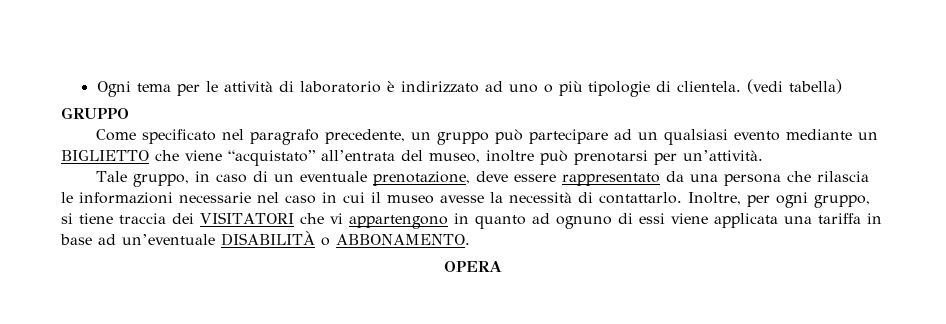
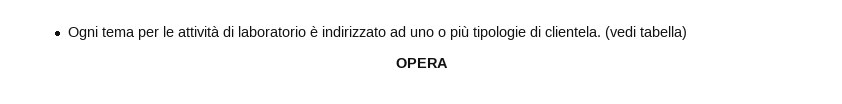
- GRUPPO
- Come specificato nel paragrafo precedente, un gruppo può partecipare ad un qualsiasi evento mediante un BIGLIETTO che viene “acquistato” all’entrata del museo, inoltre può prenotarsi per un’attività.
- Tale gruppo, in caso di un eventuale prenotazione, deve essere rappresentato da una persona che rilascia le informazioni necessarie nel caso in cui il museo avesse la necessità di contattarlo. Inoltre, per ogni gruppo, si tiene traccia dei VISITATORI che vi appartengono in quanto ad ognuno di essi viene applicata una tariffa in base ad un’eventuale DISABILITÀ o ABBONAMENTO.

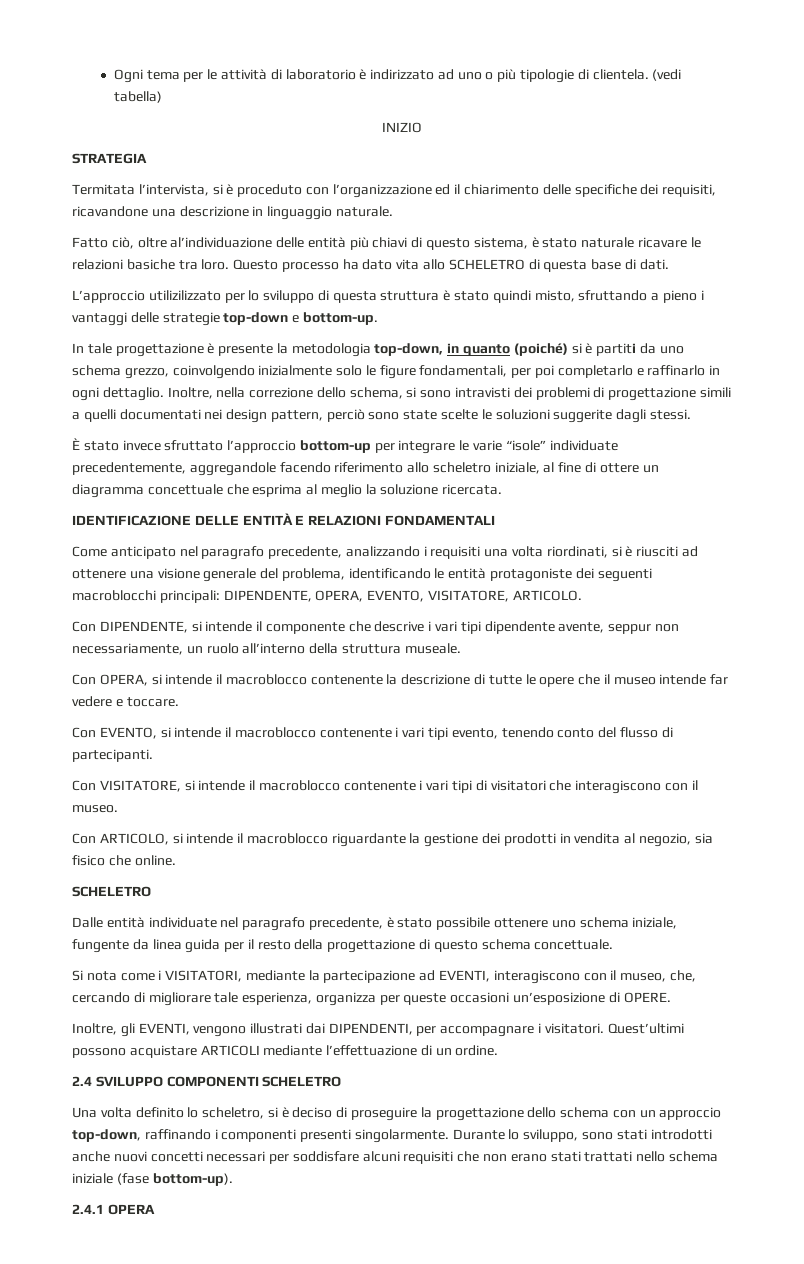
- OPERA
+ INIZIO
+ STRATEGIA
+ Termitata l’intervista, si è proceduto con l’organizzazione ed il chiarimento delle specifiche dei requisiti, ricavandone una descrizione in linguaggio naturale.
+ Fatto ciò, oltre al’individuazione delle entità più chiavi di questo sistema, è stato naturale ricavare le relazioni basiche tra loro. Questo processo ha dato vita allo SCHELETRO di questa base di dati.
+ L’approccio utilizilizzato per lo sviluppo di questa struttura è stato quindi misto, sfruttando a pieno i vantaggi delle strategie top-down e bottom-up.
+ In tale progettazione è presente la metodologia top-down, in quanto (poiché) si è partiti da uno schema grezzo, coinvolgendo inizialmente solo le figure fondamentali, per poi completarlo e raffinarlo in ogni dettaglio. Inoltre, nella correzione dello schema, si sono intravisti dei problemi di progettazione simili a quelli documentati nei design pattern, perciò sono state scelte le soluzioni suggerite dagli stessi.
+ È stato invece sfruttato l’approccio bottom-up per integrare le varie “isole” individuate precedentemente, aggregandole facendo riferimento allo scheletro iniziale, al fine di ottere un diagramma concettuale che esprima al meglio la soluzione ricercata.
+ IDENTIFICAZIONE DELLE ENTITÀ E RELAZIONI FONDAMENTALI
+ Come anticipato nel paragrafo precedente, analizzando i requisiti una volta riordinati, si è riusciti ad ottenere una visione generale del problema, identificando le entità protagoniste dei seguenti macroblocchi principali: DIPENDENTE, OPERA, EVENTO, VISITATORE, ARTICOLO.
+ Con DIPENDENTE, si intende il componente che descrive i vari tipi dipendente avente, seppur non necessariamente, un ruolo all’interno della struttura museale.
+ Con OPERA, si intende il macroblocco contenente la descrizione di tutte le opere che il museo intende far vedere e toccare.
+ Con EVENTO, si intende il macroblocco contenente i vari tipi evento, tenendo conto del flusso di partecipanti.
+ Con VISITATORE, si intende il macroblocco contenente i vari tipi di visitatori che interagiscono con il museo.
+ Con ARTICOLO, si intende il macroblocco riguardante la gestione dei prodotti in vendita al negozio, sia fisico che online.
+ SCHELETRO
+ Dalle entità individuate nel paragrafo precedente, è stato possibile ottenere uno schema iniziale, fungente da linea guida per il resto della progettazione di questo schema concettuale.
+ Si nota come i VISITATORI, mediante la partecipazione ad EVENTI, interagiscono con il museo, che, cercando di migliorare tale esperienza, organizza per queste occasioni un’esposizione di OPERE.
+ Inoltre, gli EVENTI, vengono illustrati dai DIPENDENTI, per accompagnare i visitatori. Quest’ultimi possono acquistare ARTICOLI mediante l’effettuazione di un ordine.
+ 2.4 SVILUPPO COMPONENTI SCHELETRO
+ Una volta definito lo scheletro, si è deciso di proseguire la progettazione dello schema con un approccio top-down, raffinando i componenti presenti singolarmente. Durante lo sviluppo, sono stati introdotti anche nuovi concetti necessari per soddisfare alcuni requisiti che non erano stati trattati nello schema iniziale (fase bottom-up).
+ 2.4.1 OPERA

